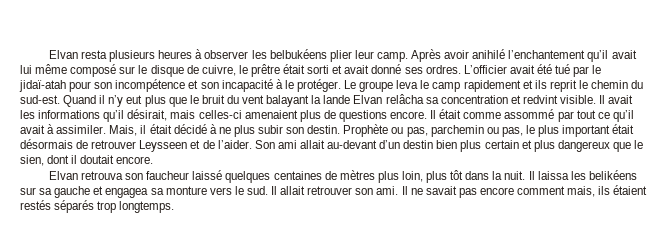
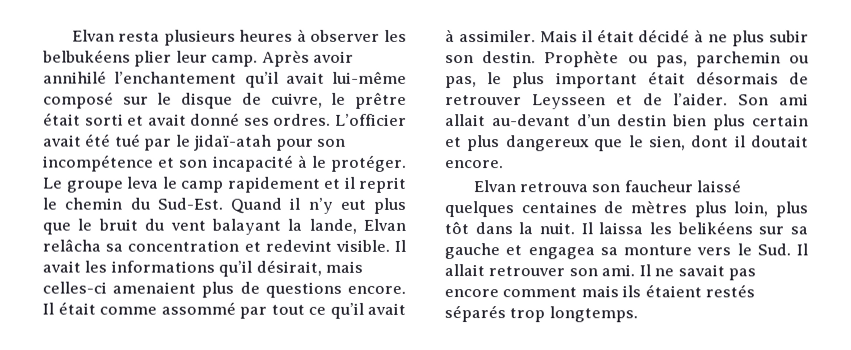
- Après avoir anihilé l’enchantement qu’il avait lui même composé sur le disque de cuivre, le prêtre était sorti et avait donné ses ordres.
+ Après avoir annihilé l’enchantement qu’il avait lui-même composé sur le disque de cuivre, le prêtre était sorti et avait donné ses ordres.
- Le groupe leva le camp rapidement et ils reprit le chemin du sud-est.
+ Le groupe leva le camp rapidement et il reprit le chemin du Sud-Est.
- Quand il n’y eut plus que le bruit du vent balayant la lande Elvan relâcha sa concentration et redvint visible.
+ Quand il n’y eut plus que le bruit du vent balayant la lande, Elvan relâcha sa concentration et redevint visible.
- Mais, il était décidé à ne plus subir son destin.
+ Mais il était décidé à ne plus subir son destin.
- Il laissa les belikéens sur sa gauche et engagea sa monture vers le sud. Il allait retrouver son ami.
+ Il laissa les belikéens sur sa gauche et engagea sa monture vers le Sud. Il allait retrouver son ami.
- Il ne savait pas encore comment mais, ils étaient restés séparés trop longtemps.
+ Il ne savait pas encore comment mais ils étaient restés séparés trop longtemps.

